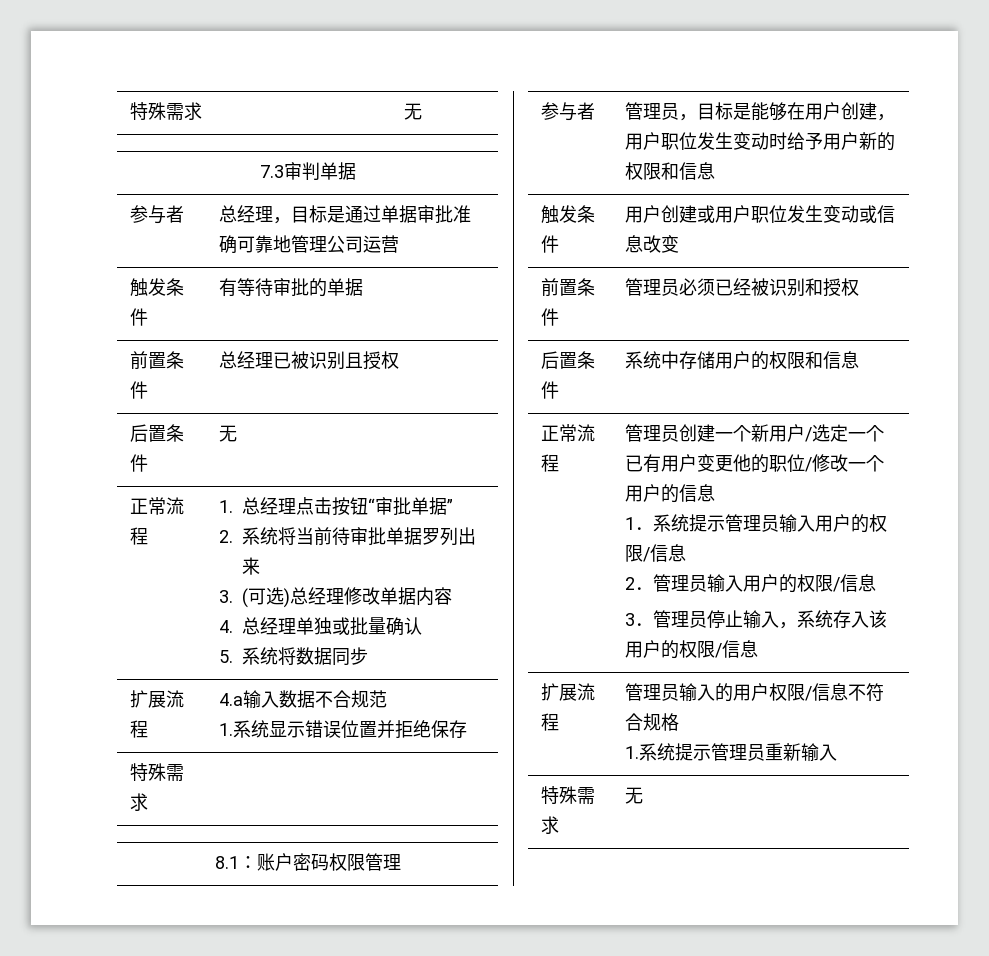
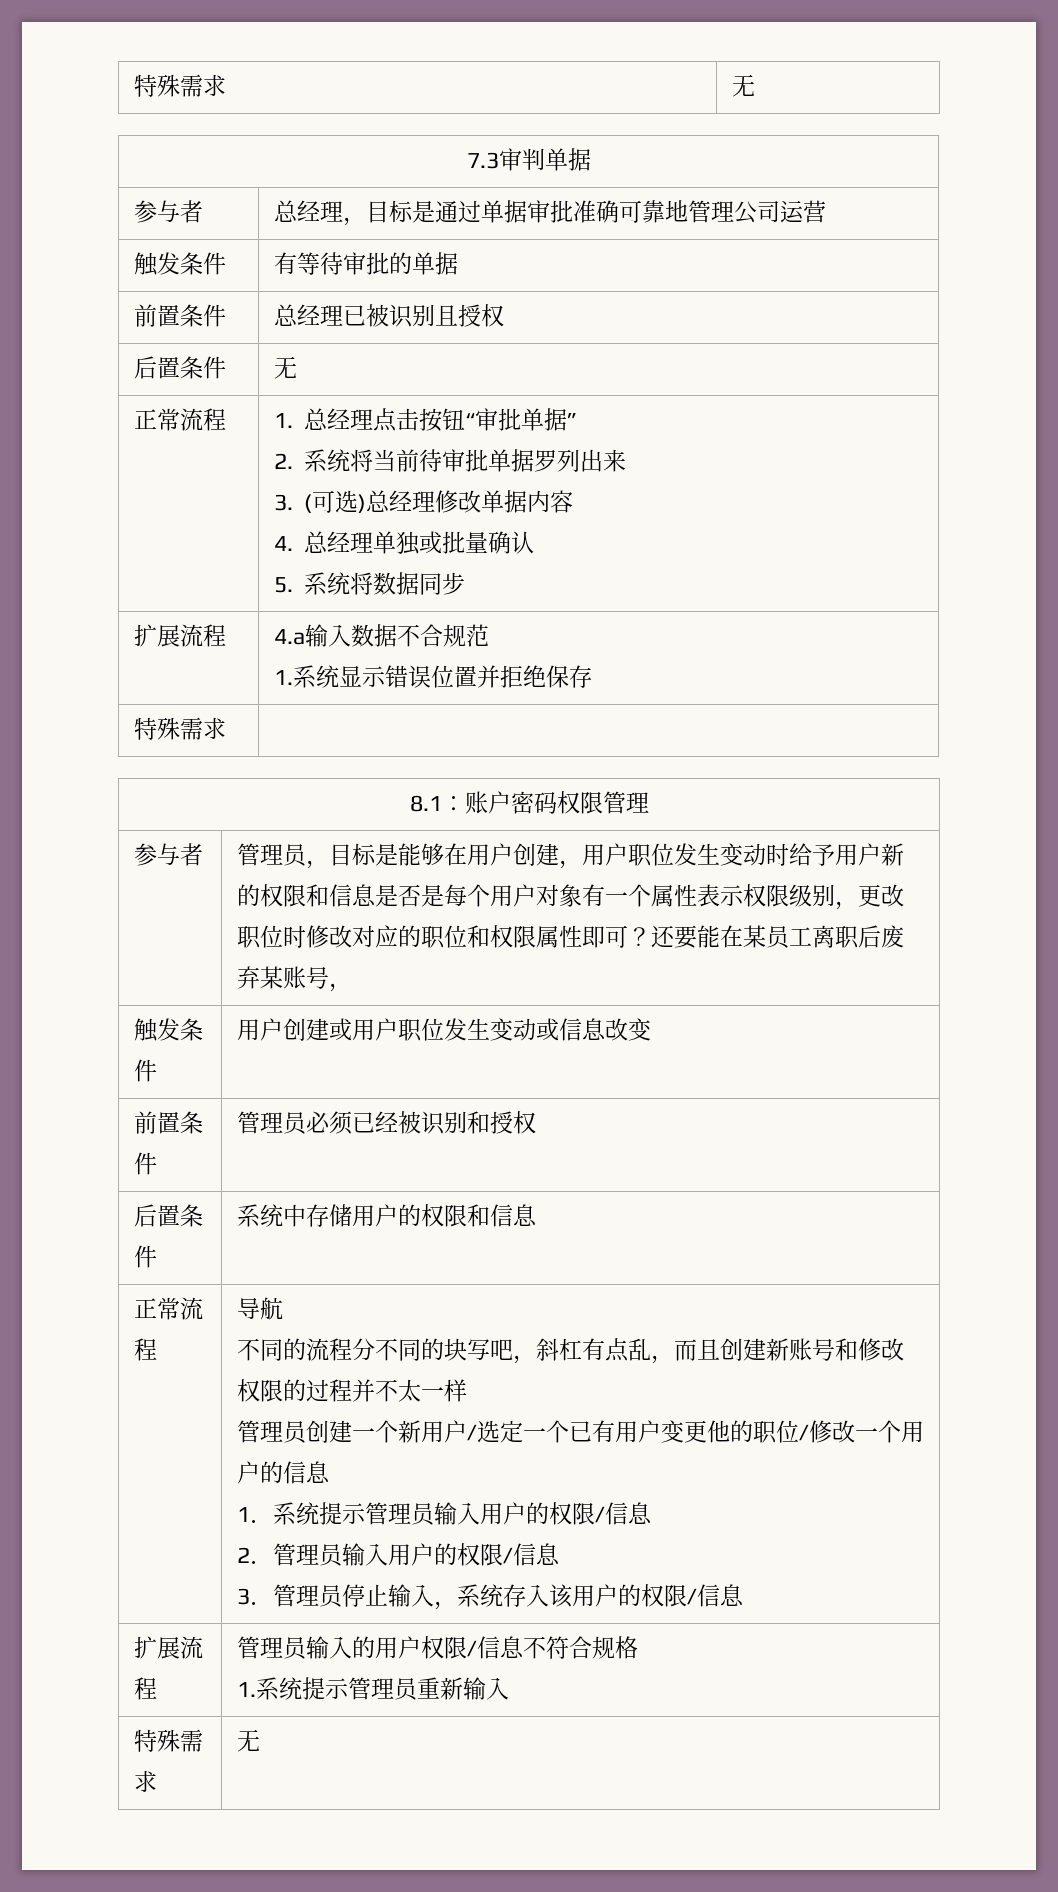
- 管理员，目标是能够在用户创建，用户职位发生变动时给予用户新的权限和信息
+ 管理员，目标是能够在用户创建，用户职位发生变动时给予用户新的权限和信息是否是每个用户对象有一个属性表示权限级别，更改职位时修改对应的职位和权限属性即可？还要能在某员工离职后废弃某账号，
+ 导航
+ 不同的流程分不同的块写吧，斜杠有点乱，而且创建新账号和修改权限的过程并不太一样

